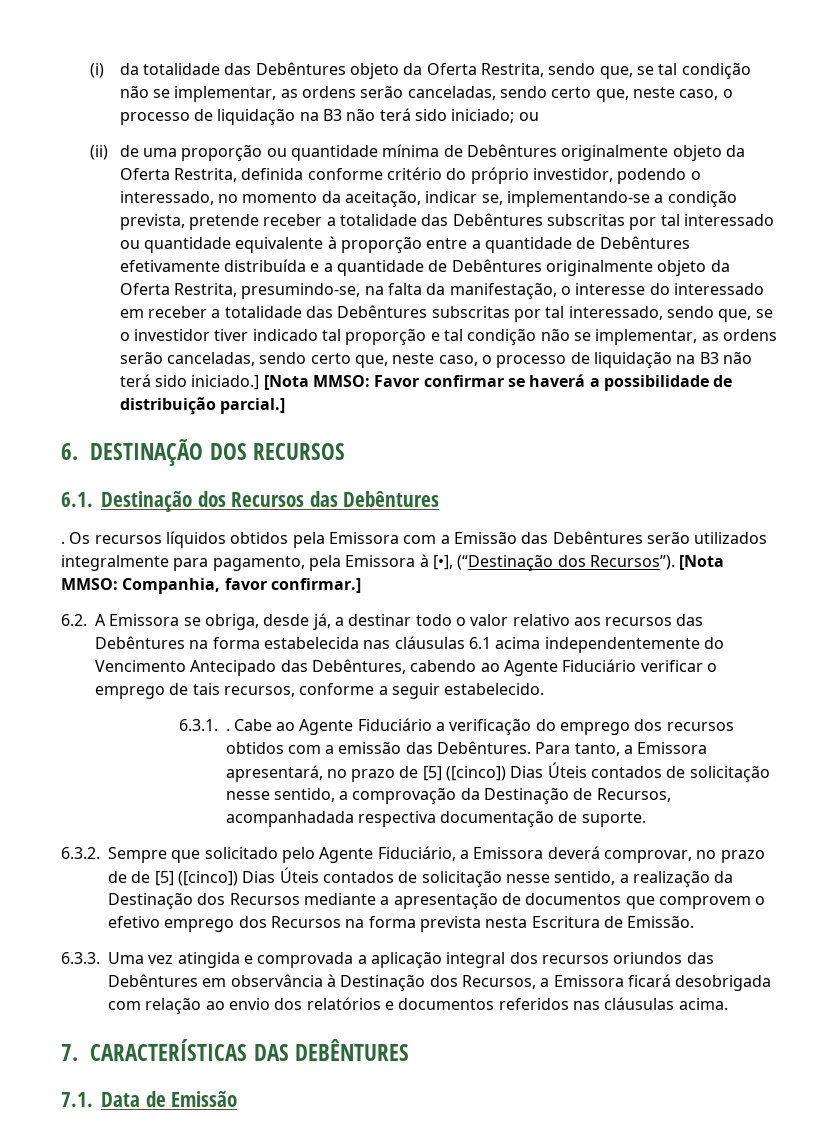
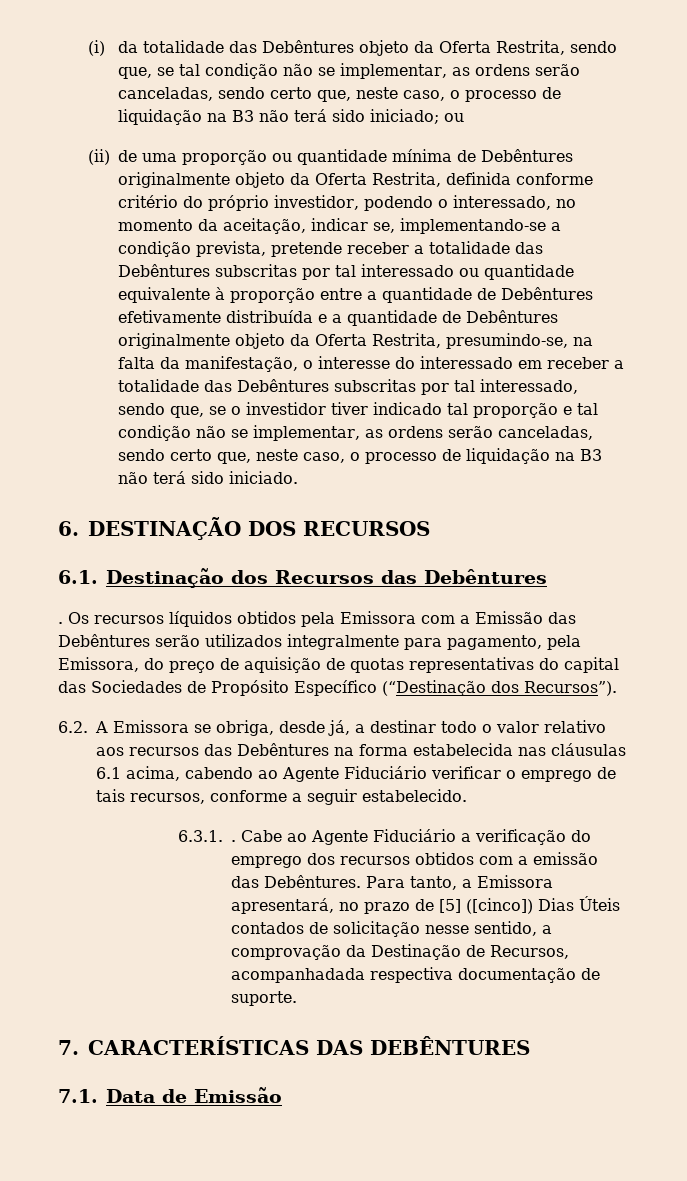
- (ii) de uma proporção ou quantidade mínima de Debêntures originalmente objeto da Oferta Restrita, definida conforme critério do próprio investidor, podendo o interessado, no momento da aceitação, indicar se, implementando-se a condição prevista, pretende receber a totalidade das Debêntures subscritas por tal interessado ou quantidade equivalente à proporção entre a quantidade de Debêntures efetivamente distribuída e a quantidade de Debêntures originalmente objeto da Oferta Restrita, presumindo-se, na falta da manifestação, o interesse do interessado em receber a totalidade das Debêntures subscritas por tal interessado, sendo que, se o investidor tiver indicado tal proporção e tal condição não se implementar, as ordens serão canceladas, sendo certo que, neste caso, o processo de liquidação na B3 não terá sido iniciado.] [Nota MMSO: Favor confirmar se haverá a possibilidade de distribuição parcial.]
+ (ii) de uma proporção ou quantidade mínima de Debêntures originalmente objeto da Oferta Restrita, definida conforme critério do próprio investidor, podendo o interessado, no momento da aceitação, indicar se, implementando-se a condição prevista, pretende receber a totalidade das Debêntures subscritas por tal interessado ou quantidade equivalente à proporção entre a quantidade de Debêntures efetivamente distribuída e a quantidade de Debêntures originalmente objeto da Oferta Restrita, presumindo-se, na falta da manifestação, o interesse do interessado em receber a totalidade das Debêntures subscritas por tal interessado, sendo que, se o investidor tiver indicado tal proporção e tal condição não se implementar, as ordens serão canceladas, sendo certo que, neste caso, o processo de liquidação na B3 não terá sido iniciado.
- Os recursos líquidos obtidos pela Emissora com a Emissão das Debêntures serão utilizados integralmente para pagamento, pela Emissora à [•], (“Destinação dos Recursos”). [Nota MMSO: Companhia, favor confirmar.]
+ Os recursos líquidos obtidos pela Emissora com a Emissão das Debêntures serão utilizados integralmente para pagamento, pela Emissora, do preço de aquisição de quotas representativas do capital das Sociedades de Propósito Específico (“Destinação dos Recursos”).
- 6.2. A Emissora se obriga, desde já, a destinar todo o valor relativo aos recursos das Debêntures na forma estabelecida nas cláusulas 6.1 acima independentemente do Vencimento Antecipado das Debêntures, cabendo ao Agente Fiduciário verificar o emprego de tais recursos, conforme a seguir estabelecido.
+ 6.2. A Emissora se obriga, desde já, a destinar todo o valor relativo aos recursos das Debêntures na forma estabelecida nas cláusulas 6.1 acima, cabendo ao Agente Fiduciário verificar o emprego de tais recursos, conforme a seguir estabelecido.
- 6.3.2. Sempre que solicitado pelo Agente Fiduciário, a Emissora deverá comprovar, no prazo de de [5] ([cinco]) Dias Úteis contados de solicitação nesse sentido, a realização da Destinação dos Recursos mediante a apresentação de documentos que comprovem o efetivo emprego dos Recursos na forma prevista nesta Escritura de Emissão.
- 6.3.3. Uma vez atingida e comprovada a aplicação integral dos recursos oriundos das Debêntures em observância à Destinação dos Recursos, a Emissora ficará desobrigada com relação ao envio dos relatórios e documentos referidos nas cláusulas acima.

